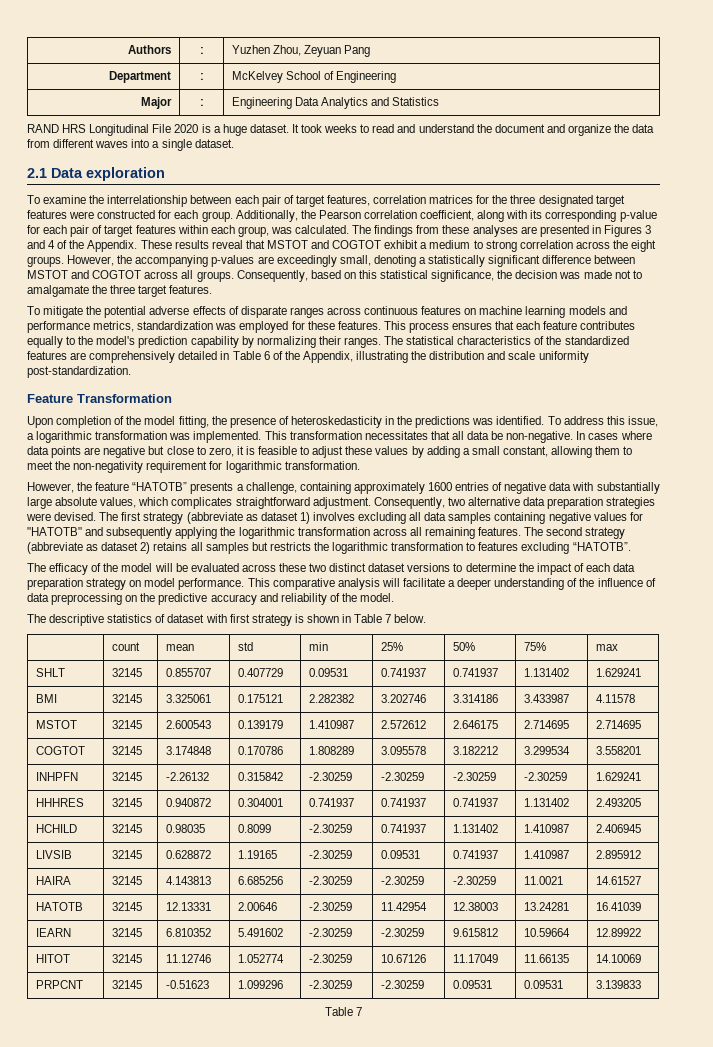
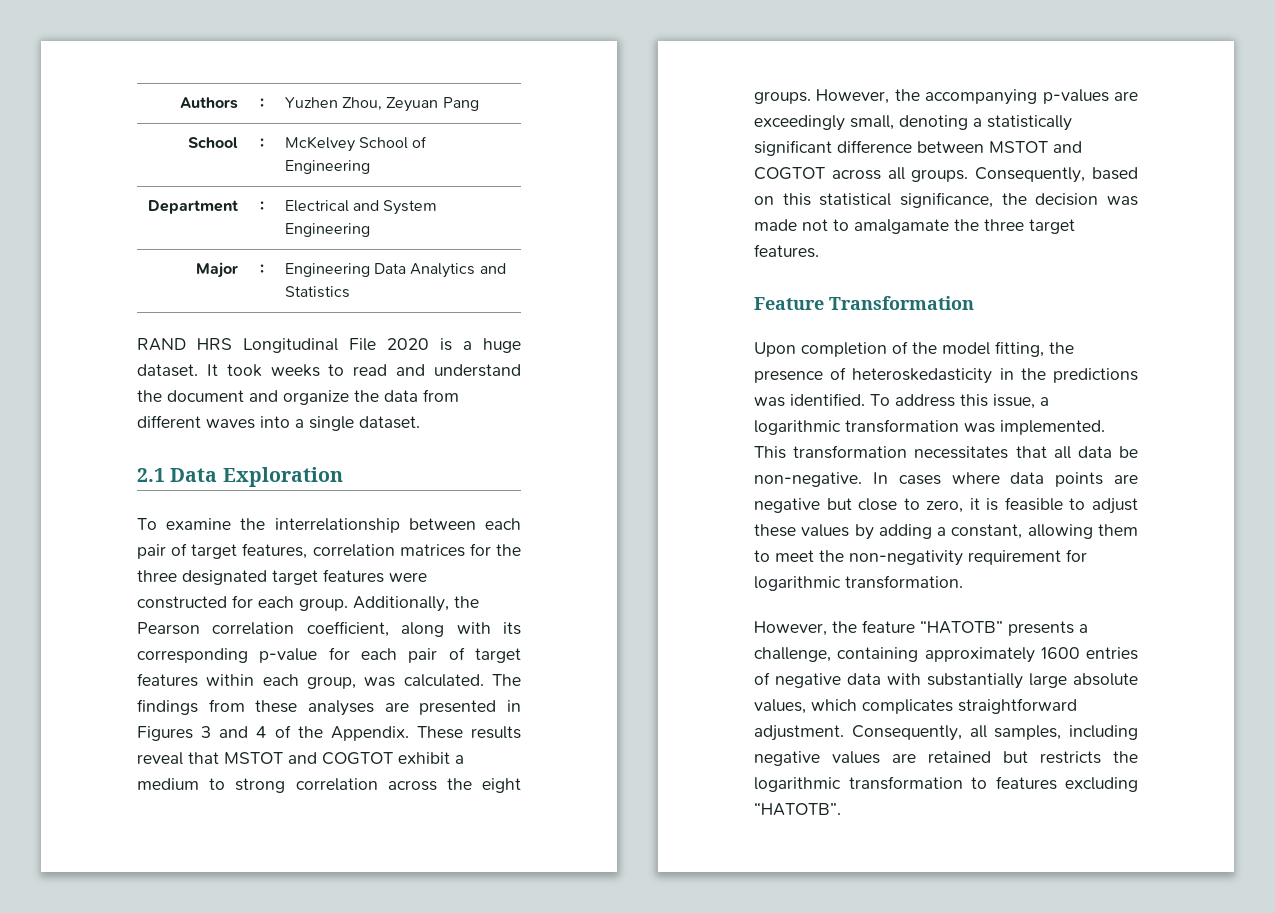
- Department | : | McKelvey School of Engineering
+ School | : | McKelvey School of Engineering
+ Department | : | Electrical and System Engineering
- 2.1 Data exploration
+ 2.1 Data Exploration
- To mitigate the potential adverse effects of disparate ranges across continuous features on machine learning models and performance metrics, standardization was employed for these features. This process ensures that each feature contributes equally to the model's prediction capability by normalizing their ranges. The statistical characteristics of the standardized features are comprehensively detailed in Table 6 of the Appendix, illustrating the distribution and scale uniformity post-standardization.
- In cases where data points are negative but close to zero, it is feasible to adjust these values by adding a small constant, allowing them to meet the non-negativity requirement for logarithmic transformation.
+ In cases where data points are negative but close to zero, it is feasible to adjust these values by adding a constant, allowing them to meet the non-negativity requirement for logarithmic transformation.
- Consequently, two alternative data preparation strategies were devised. The first strategy (abbreviate as dataset 1) involves excluding all data samples containing negative values for "HATOTB" and subsequently applying the logarithmic transformation across all remaining features. The second strategy (abbreviate as dataset 2) retains all samples but restricts the logarithmic transformation to features excluding “HATOTB”.
+ Consequently, all samples, including negative values are retained but restricts the logarithmic transformation to features excluding “HATOTB”.
- The efficacy of the model will be evaluated across these two distinct dataset versions to determine the impact of each data preparation strategy on model performance. This comparative analysis will facilitate a deeper understanding of the influence of data preprocessing on the predictive accuracy and reliability of the model.
- The descriptive statistics of dataset with first strategy is shown in Table 7 below.
- | count | mean | std | min | 25% | 50% | 75% | max
- SHLT | 32145 | 0.855707 | 0.407729 | 0.09531 | 0.741937 | 0.741937 | 1.131402 | 1.629241
- BMI | 32145 | 3.325061 | 0.175121 | 2.282382 | 3.202746 | 3.314186 | 3.433987 | 4.11578
- MSTOT | 32145 | 2.600543 | 0.139179 | 1.410987 | 2.572612 | 2.646175 | 2.714695 | 2.714695
- COGTOT | 32145 | 3.174848 | 0.170786 | 1.808289 | 3.095578 | 3.182212 | 3.299534 | 3.558201
- INHPFN | 32145 | -2.26132 | 0.315842 | -2.30259 | -2.30259 | -2.30259 | -2.30259 | 1.629241
- HHHRES | 32145 | 0.940872 | 0.304001 | 0.741937 | 0.741937 | 0.741937 | 1.131402 | 2.493205
- HCHILD | 32145 | 0.98035 | 0.8099 | -2.30259 | 0.741937 | 1.131402 | 1.410987 | 2.406945
- LIVSIB | 32145 | 0.628872 | 1.19165 | -2.30259 | 0.09531 | 0.741937 | 1.410987 | 2.895912
- HAIRA | 32145 | 4.143813 | 6.685256 | -2.30259 | -2.30259 | -2.30259 | 11.0021 | 14.61527
- HATOTB | 32145 | 12.13331 | 2.00646 | -2.30259 | 11.42954 | 12.38003 | 13.24281 | 16.41039
- IEARN | 32145 | 6.810352 | 5.491602 | -2.30259 | -2.30259 | 9.615812 | 10.59664 | 12.89922
- HITOT | 32145 | 11.12746 | 1.052774 | -2.30259 | 10.67126 | 11.17049 | 11.66135 | 14.10069
- PRPCNT | 32145 | -0.51623 | 1.099296 | -2.30259 | -2.30259 | 0.09531 | 0.09531 | 3.139833
- Table 7

